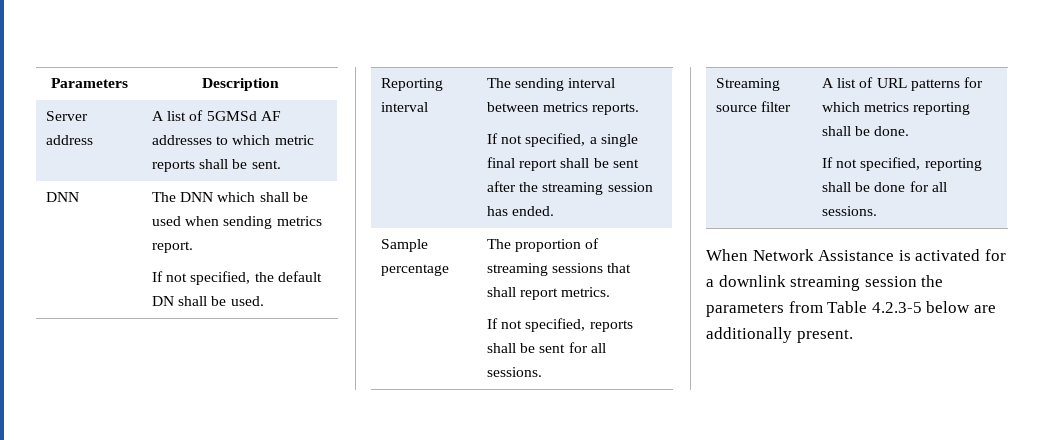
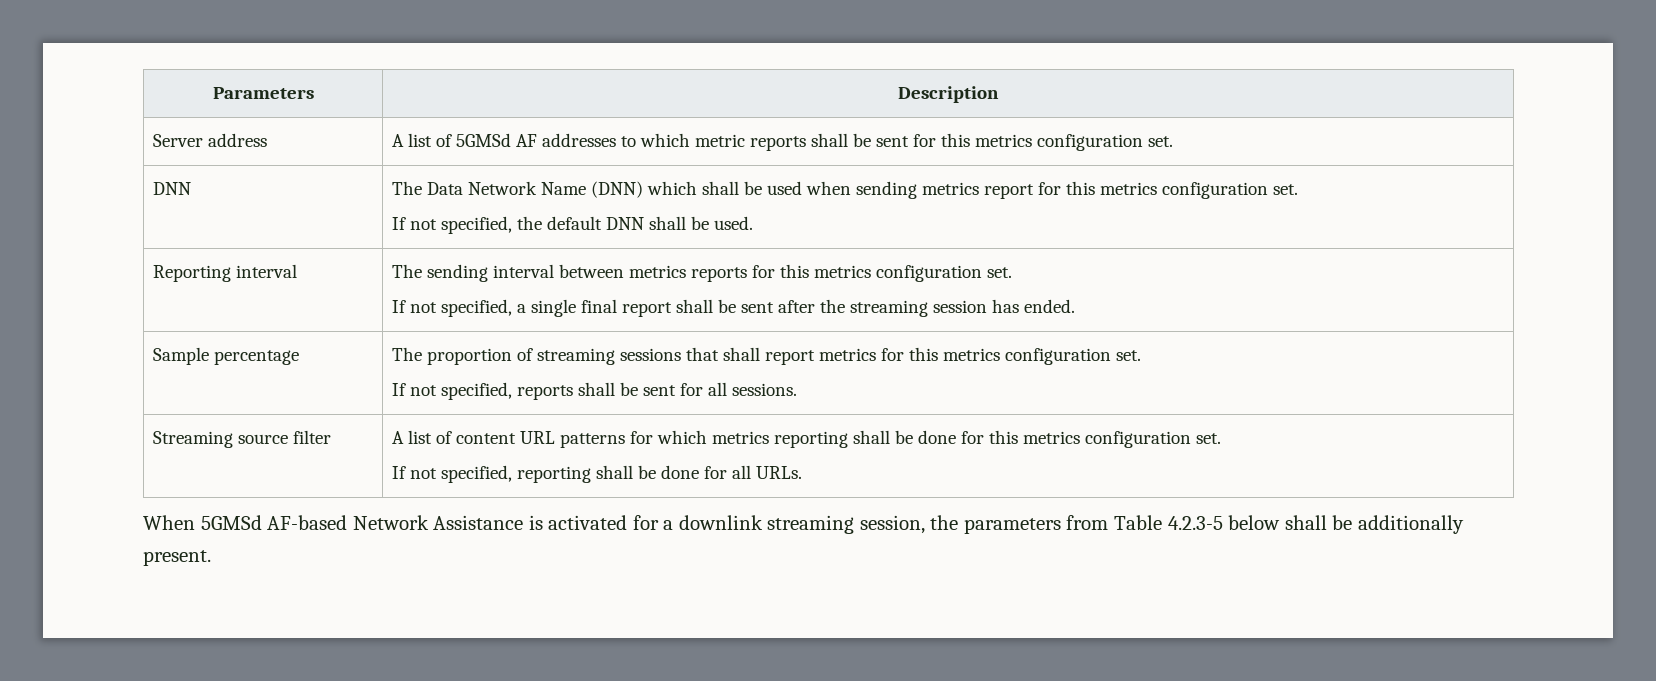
- Server address | A list of 5GMSd AF addresses to which metric reports shall be sent.
- DNN | The DNN which shall be used when sending metrics report.
- If not specified, the default DN shall be used.
+ Server address | A list of 5GMSd AF addresses to which metric reports shall be sent for this metrics configuration set.
+ DNN | The Data Network Name (DNN) which shall be used when sending metrics report for this metrics configuration set.
+ If not specified, the default DNN shall be used.
- Reporting interval | The sending interval between metrics reports.
+ Reporting interval | The sending interval between metrics reports for this metrics configuration set.
- Sample percentage | The proportion of streaming sessions that shall report metrics.
+ Sample percentage | The proportion of streaming sessions that shall report metrics for this metrics configuration set.
- Streaming source filter | A list of URL patterns for which metrics reporting shall be done.
- If not specified, reporting shall be done for all sessions.
+ Streaming source filter | A list of content URL patterns for which metrics reporting shall be done for this metrics configuration set.
+ If not specified, reporting shall be done for all URLs.
- When Network Assistance is activated for a downlink streaming session the parameters from Table 4.2.3-5 below are additionally present.
+ When 5GMSd AF-based Network Assistance is activated for a downlink streaming session, the parameters from Table 4.2.3-5 below shall be additionally present.

